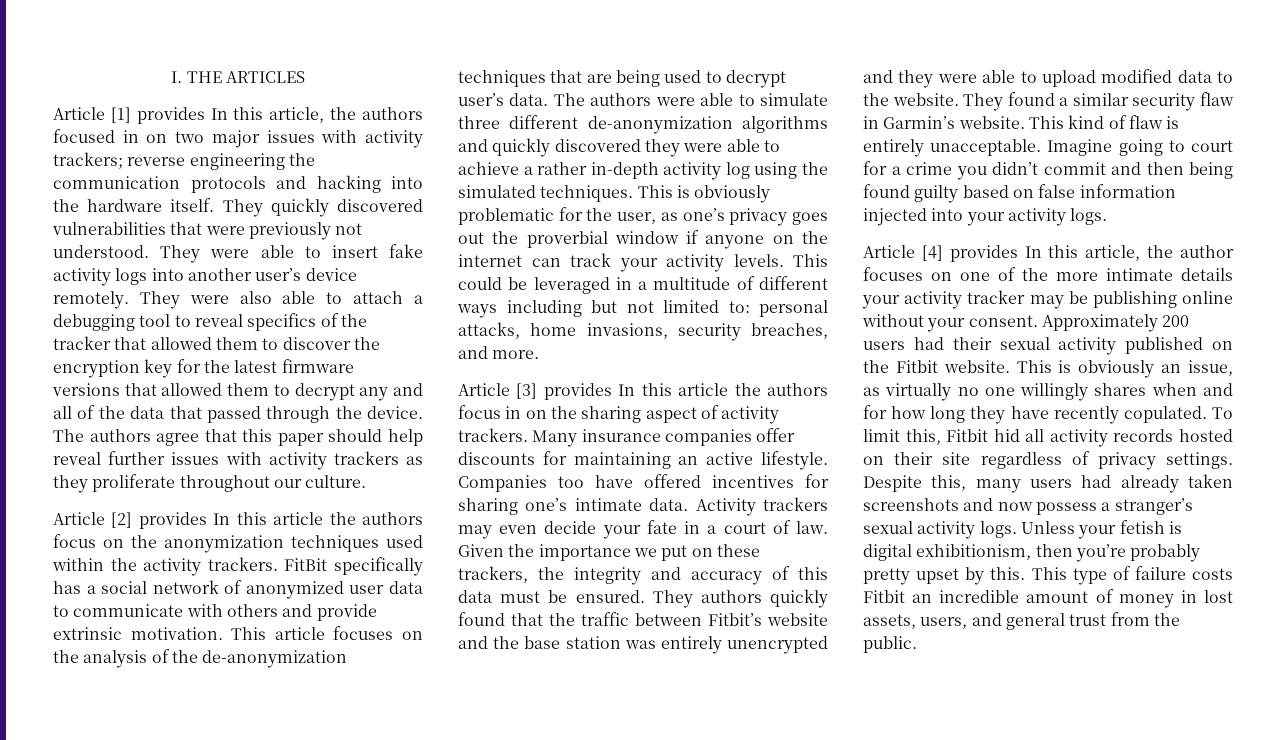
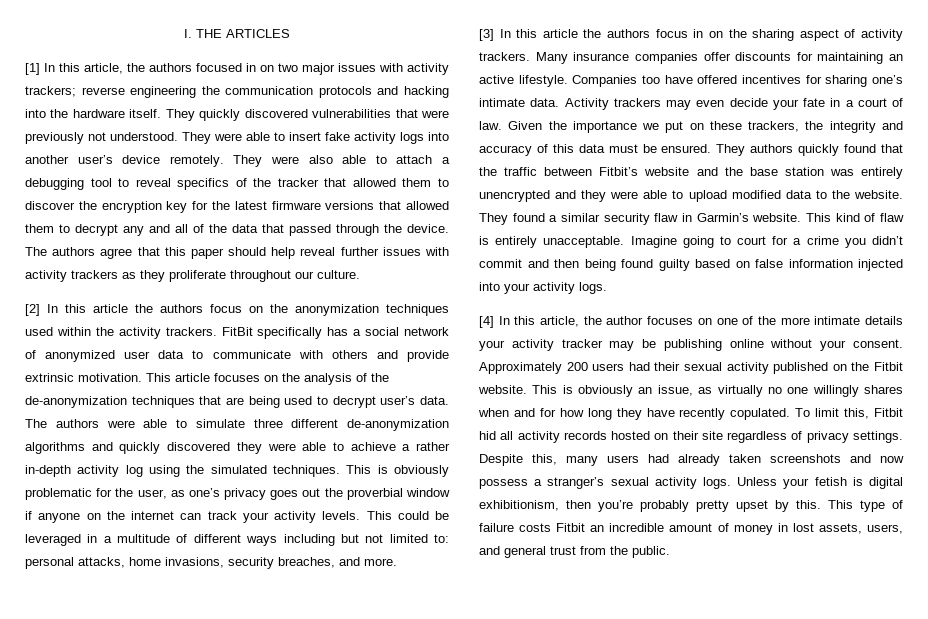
- Article [1] provides In this article, the authors focused in on two major issues with activity trackers; reverse engineering the communication protocols and hacking into the hardware itself.
+ [1] In this article, the authors focused in on two major issues with activity trackers; reverse engineering the communication protocols and hacking into the hardware itself.
- Article [2] provides In this article the authors focus on the anonymization techniques used within the activity trackers.
+ [2] In this article the authors focus on the anonymization techniques used within the activity trackers.
- Article [3] provides In this article the authors focus in on the sharing aspect of activity trackers.
+ [3] In this article the authors focus in on the sharing aspect of activity trackers.
- Article [4] provides In this article, the author focuses on one of the more intimate details your activity tracker may be publishing online without your consent.
+ [4] In this article, the author focuses on one of the more intimate details your activity tracker may be publishing online without your consent.

